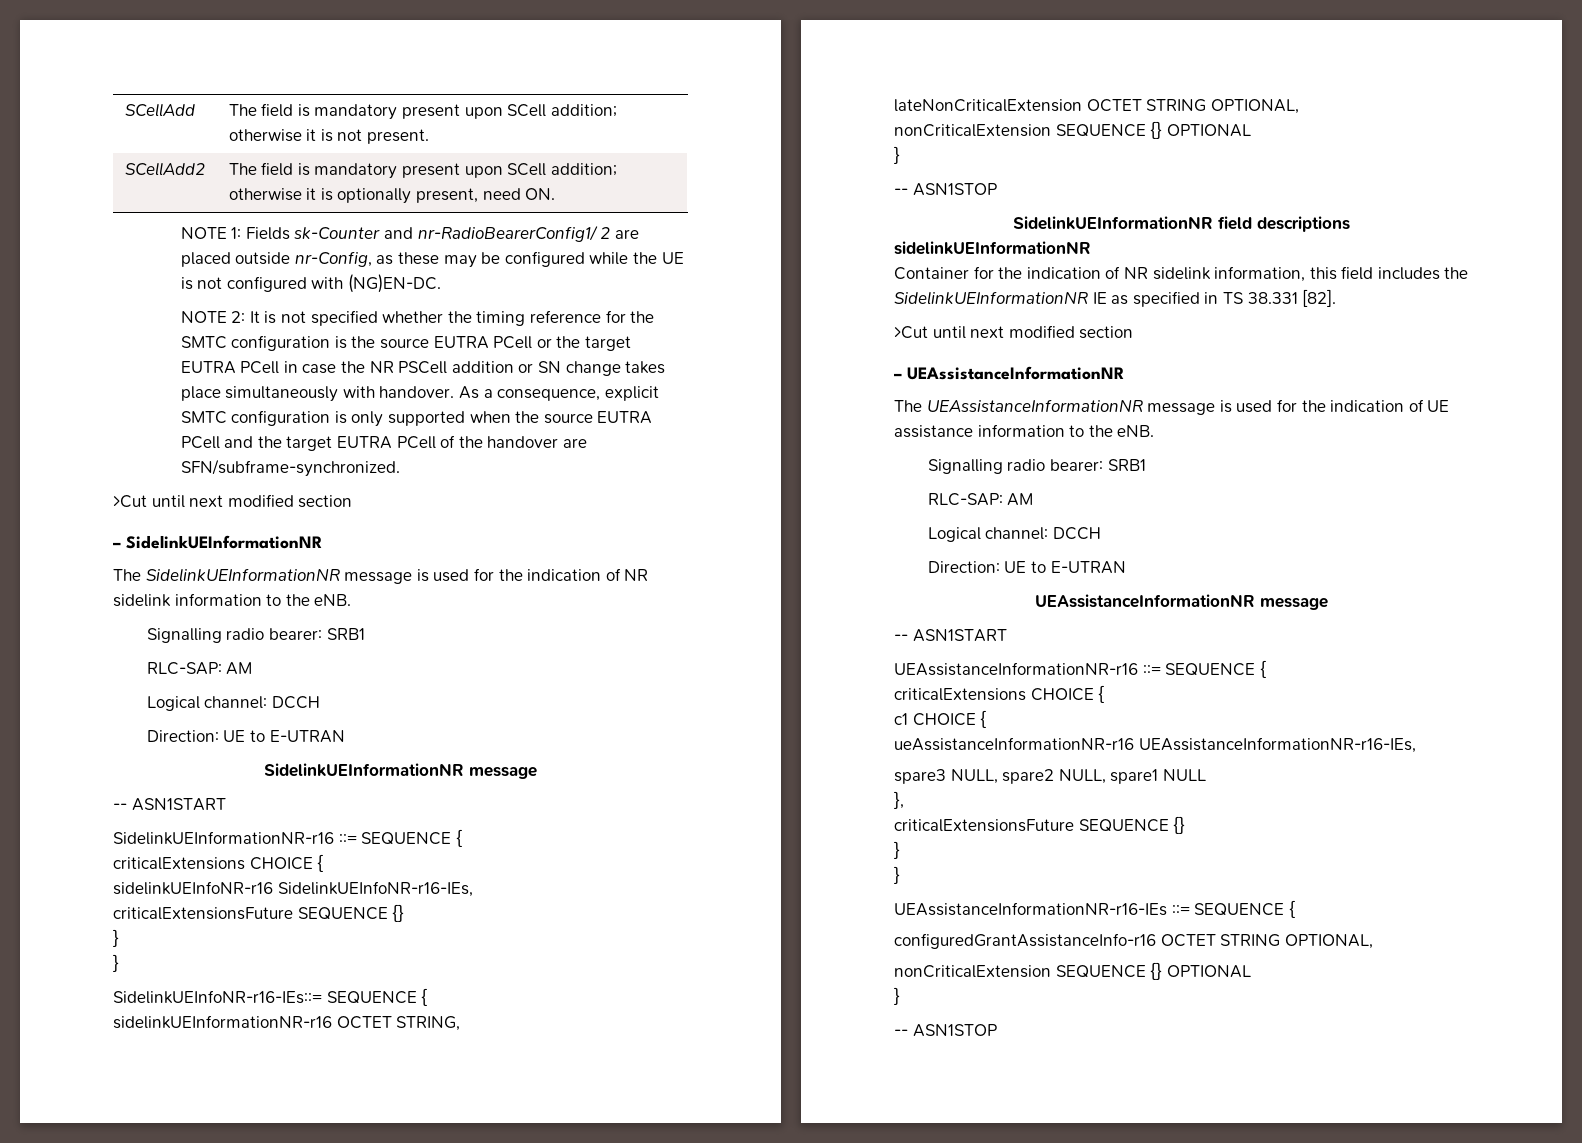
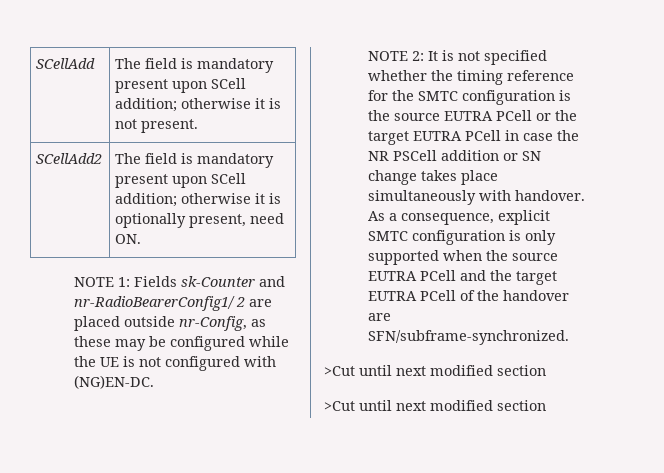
  As a consequence, explicit SMTC configuration is only supported when the source EUTRA PCell and the target EUTRA PCell of the handover are SFN/subframe-synchronized.
  >Cut until next modified section
- – SidelinkUEInformationNR
- The SidelinkUEInformationNR message is used for the indication of NR sidelink information to the eNB.
- Signalling radio bearer: SRB1
- RLC-SAP: AM
- Logical channel: DCCH
- Direction: UE to E-UTRAN
- SidelinkUEInformationNR message
- -- ASN1START
- SidelinkUEInformationNR-r16 ::= SEQUENCE {
- criticalExtensions CHOICE {
- sidelinkUEInfoNR-r16 SidelinkUEInfoNR-r16-IEs,
- criticalExtensionsFuture SEQUENCE {}
- }
- }
- SidelinkUEInfoNR-r16-IEs::= SEQUENCE {
- sidelinkUEInformationNR-r16 OCTET STRING,
- lateNonCriticalExtension OCTET STRING OPTIONAL,
- nonCriticalExtension SEQUENCE {} OPTIONAL
- }
- -- ASN1STOP
- SidelinkUEInformationNR field descriptions
- sidelinkUEInformationNR
- Container for the indication of NR sidelink information, this field includes the SidelinkUEInformationNR IE as specified in TS 38.331 [82].
  >Cut until next modified section
- – UEAssistanceInformationNR
- The UEAssistanceInformationNR message is used for the indication of UE assistance information to the eNB.
- Signalling radio bearer: SRB1
- RLC-SAP: AM
- Logical channel: DCCH
- Direction: UE to E-UTRAN
- UEAssistanceInformationNR message
- -- ASN1START
- UEAssistanceInformationNR-r16 ::= SEQUENCE {
- criticalExtensions CHOICE {
- c1 CHOICE {
- ueAssistanceInformationNR-r16 UEAssistanceInformationNR-r16-IEs,
- spare3 NULL, spare2 NULL, spare1 NULL
- },
- criticalExtensionsFuture SEQUENCE {}
- }
- }
- UEAssistanceInformationNR-r16-IEs ::= SEQUENCE {
- configuredGrantAssistanceInfo-r16 OCTET STRING OPTIONAL,
- nonCriticalExtension SEQUENCE {} OPTIONAL
- }
- -- ASN1STOP

